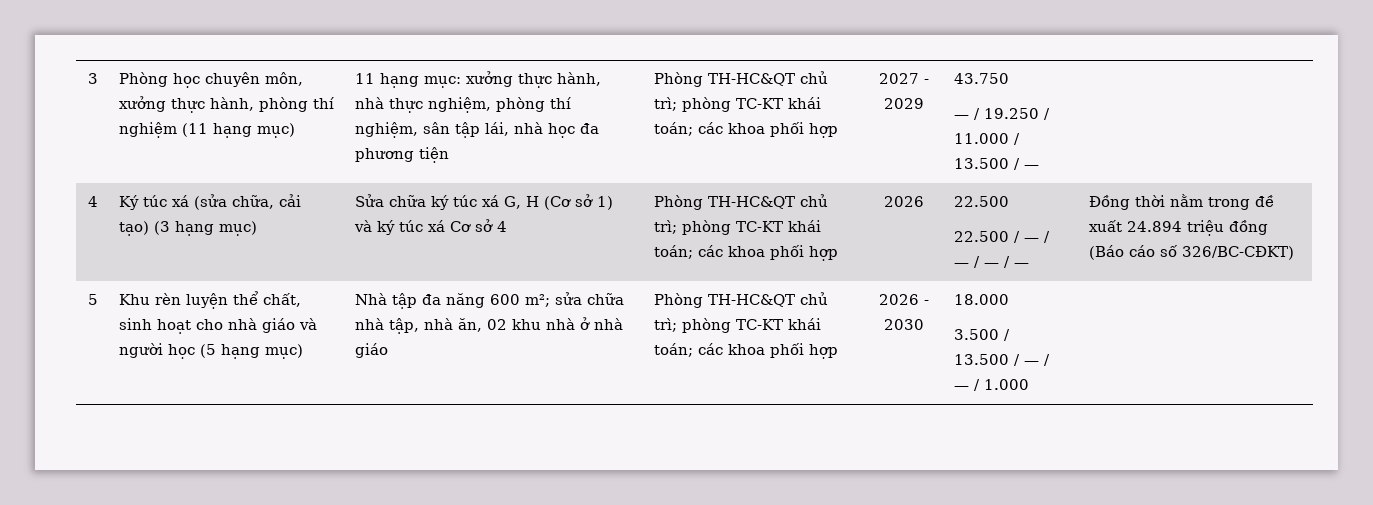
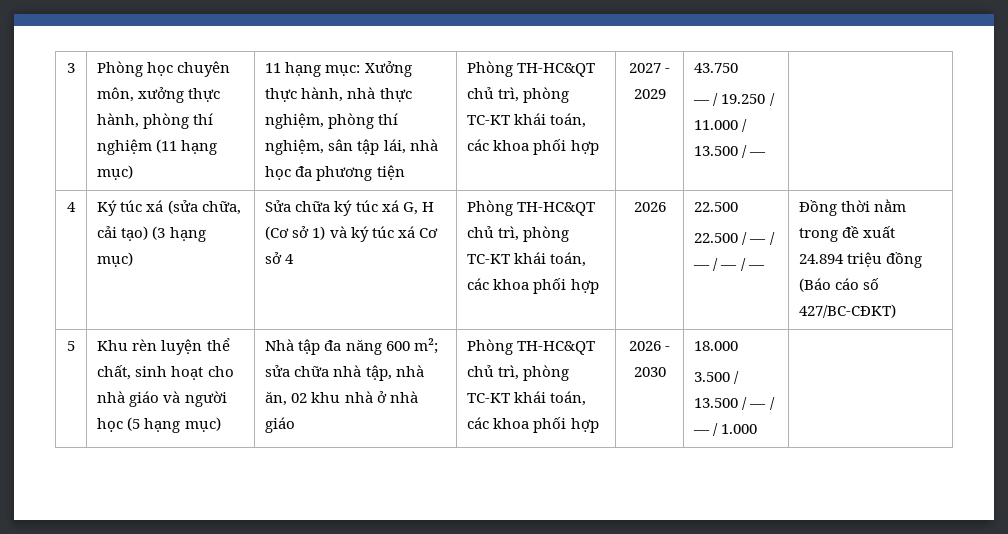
- 11 hạng mục: xưởng thực hành, nhà thực nghiệm, phòng thí nghiệm, sân tập lái, nhà học đa phương tiện | Phòng TH-HC&QT chủ trì; phòng TC-KT khái toán; các khoa phối hợp
+ 11 hạng mục: Xưởng thực hành, nhà thực nghiệm, phòng thí nghiệm, sân tập lái, nhà học đa phương tiện | Phòng TH-HC&QT chủ trì, phòng TC-KT khái toán, các khoa phối hợp
- Sửa chữa ký túc xá G, H (Cơ sở 1) và ký túc xá Cơ sở 4 | Phòng TH-HC&QT chủ trì; phòng TC-KT khái toán; các khoa phối hợp
+ Sửa chữa ký túc xá G, H (Cơ sở 1) và ký túc xá Cơ sở 4 | Phòng TH-HC&QT chủ trì, phòng TC-KT khái toán, các khoa phối hợp
- Đồng thời nằm trong đề xuất 24.894 triệu đồng (Báo cáo số 326/BC-CĐKT)
+ Đồng thời nằm trong đề xuất 24.894 triệu đồng (Báo cáo số 427/BC-CĐKT)
- Nhà tập đa năng 600 m²; sửa chữa nhà tập, nhà ăn, 02 khu nhà ở nhà giáo | Phòng TH-HC&QT chủ trì; phòng TC-KT khái toán; các khoa phối hợp
+ Nhà tập đa năng 600 m²; sửa chữa nhà tập, nhà ăn, 02 khu nhà ở nhà giáo | Phòng TH-HC&QT chủ trì, phòng TC-KT khái toán, các khoa phối hợp

